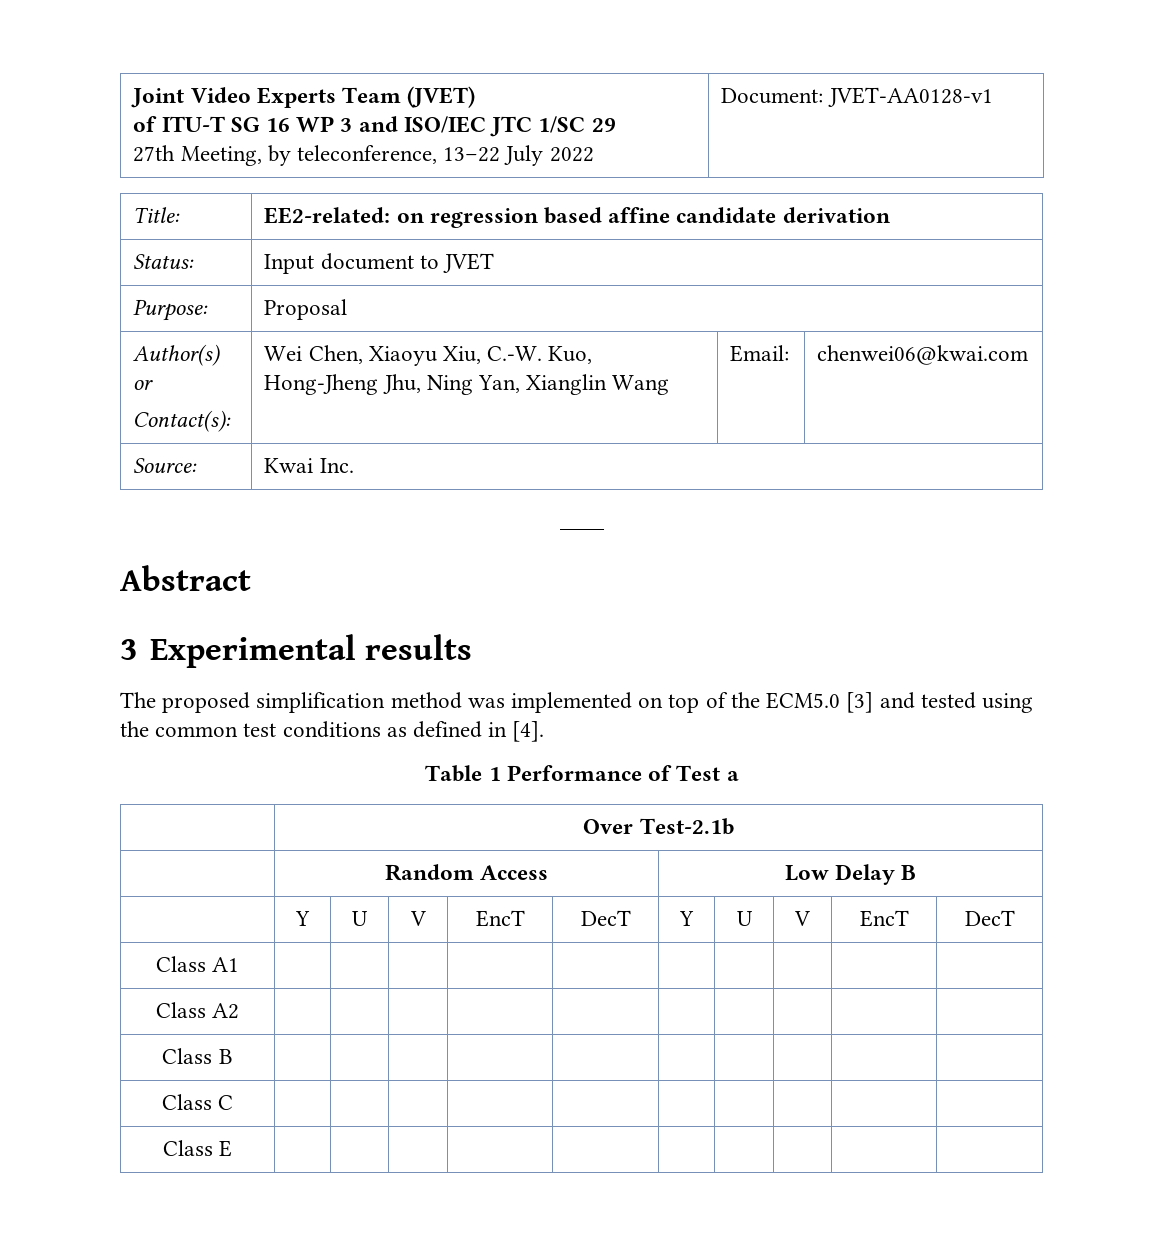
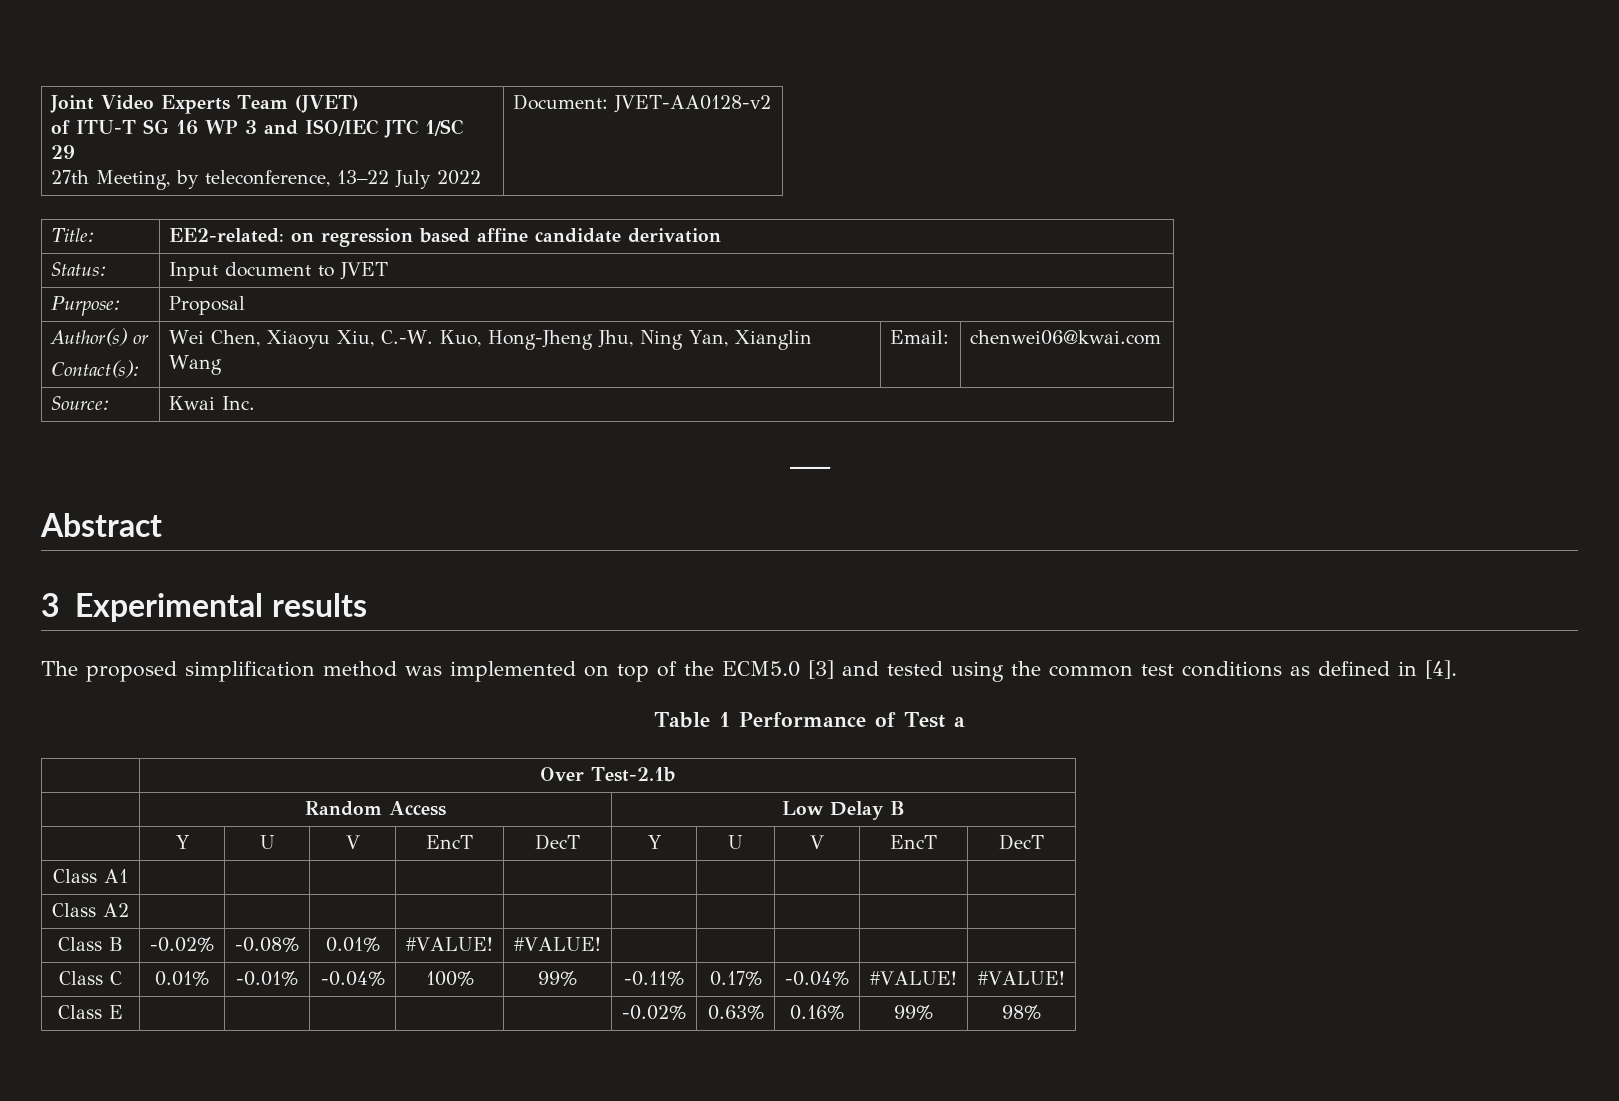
  Joint Video Experts Team (JVET)
  of ITU-T SG 16 WP 3 and ISO/IEC JTC 1/SC 29
- 27th Meeting, by teleconference, 13–22 July 2022 | Document: JVET-AA0128-v1
+ 27th Meeting, by teleconference, 13–22 July 2022 | Document: JVET-AA0128-v2
- Class B | | | | | | | | | |
- Class C | | | | | | | | | |
- Class E | | | | | | | | | |
+ Class B | -0.02% | -0.08% | 0.01% | #VALUE! | #VALUE! | | | | |
+ Class C | 0.01% | -0.01% | -0.04% | 100% | 99% | -0.11% | 0.17% | -0.04% | #VALUE! | #VALUE!
+ Class E | | | | | | -0.02% | 0.63% | 0.16% | 99% | 98%

